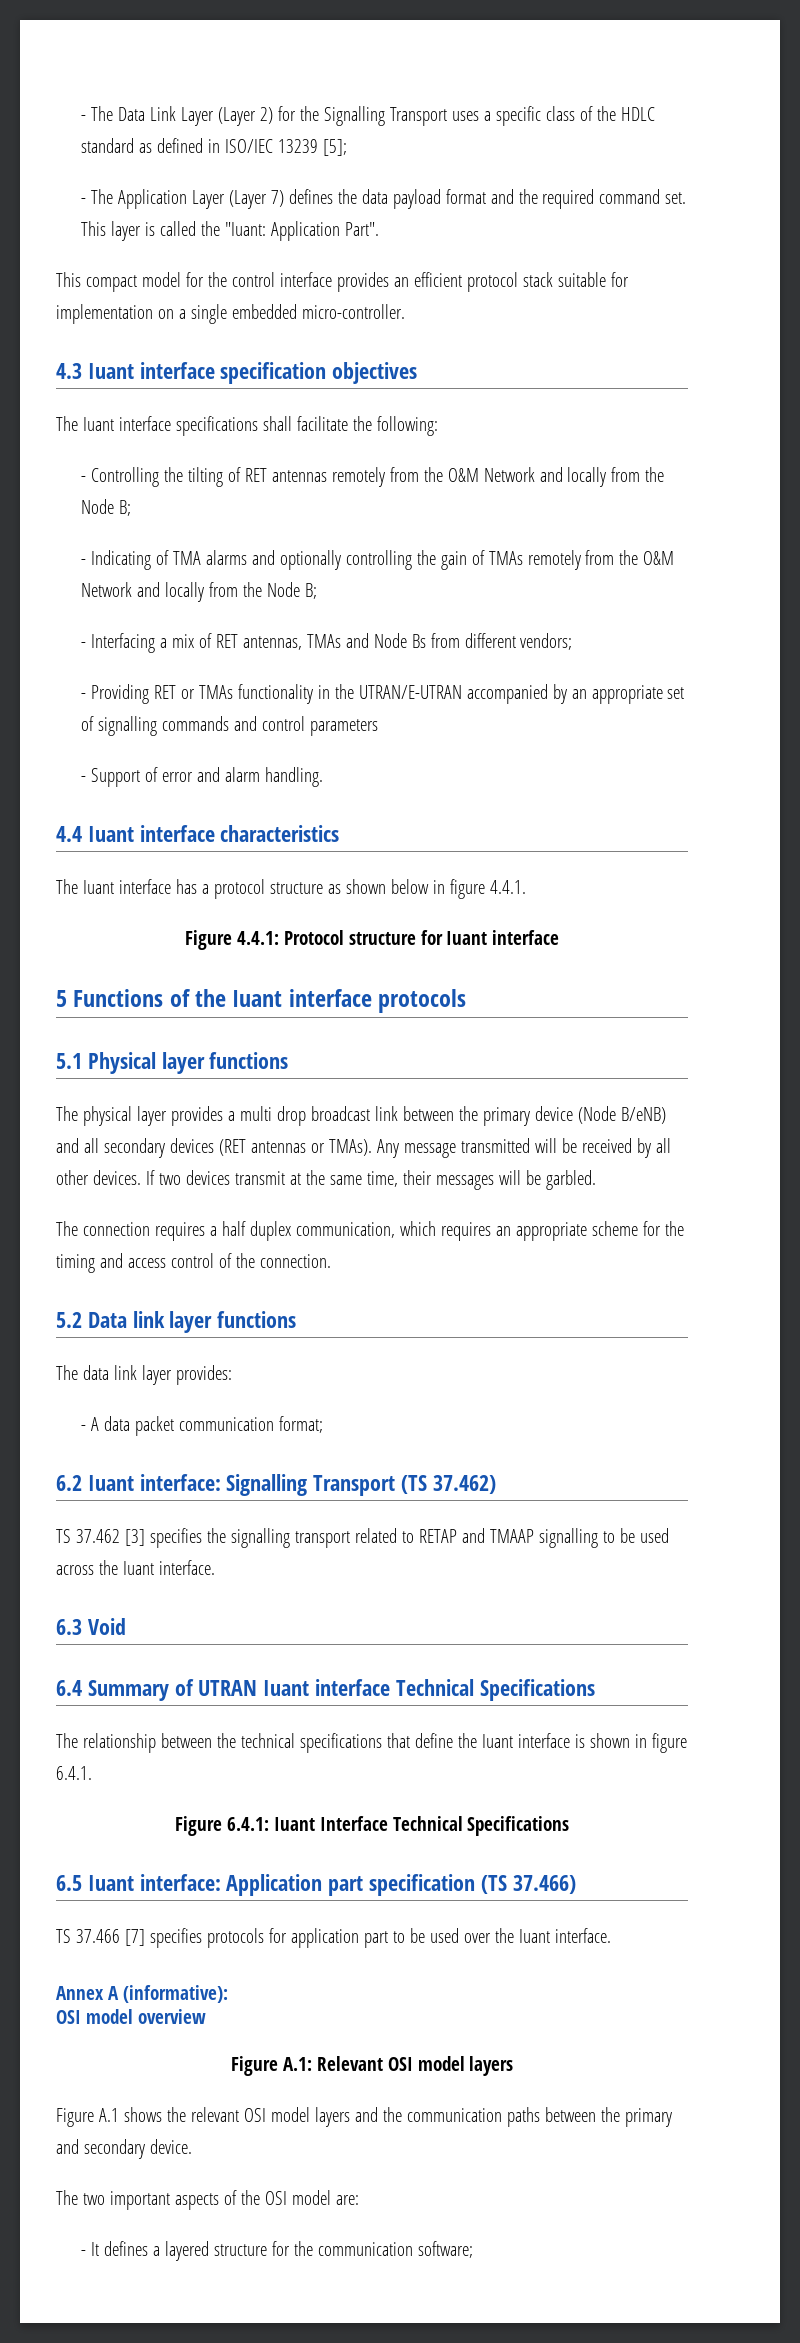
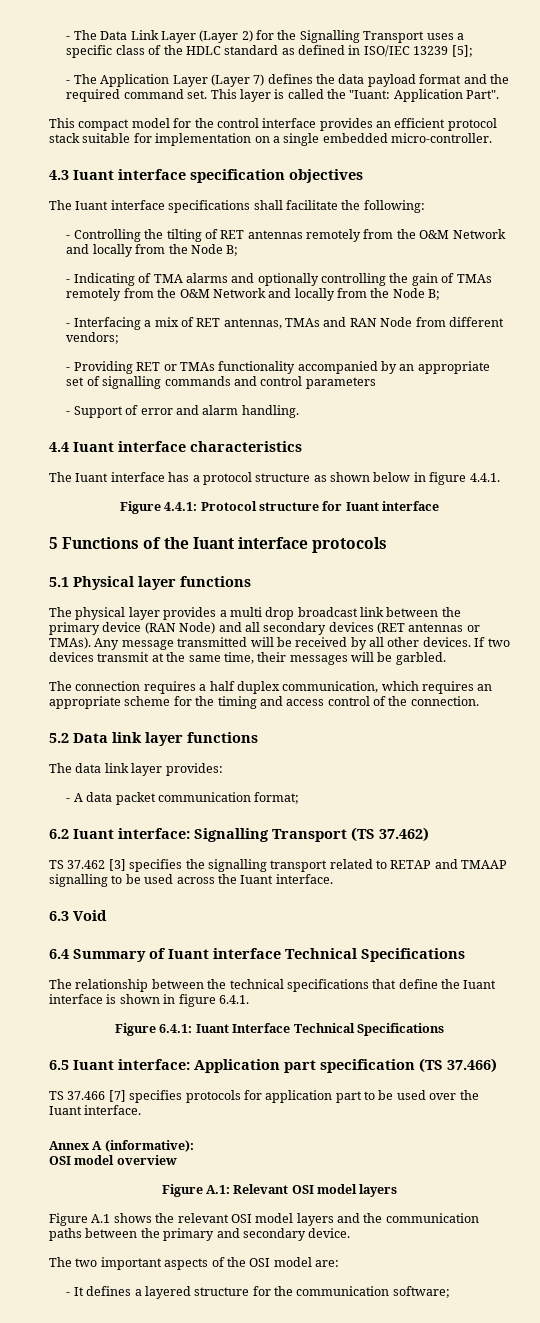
- - Interfacing a mix of RET antennas, TMAs and Node Bs from different vendors;
+ - Interfacing a mix of RET antennas, TMAs and RAN Node from different vendors;
- - Providing RET or TMAs functionality in the UTRAN/E-UTRAN accompanied by an appropriate set of signalling commands and control parameters
+ - Providing RET or TMAs functionality accompanied by an appropriate set of signalling commands and control parameters
- The physical layer provides a multi drop broadcast link between the primary device (Node B/eNB) and all secondary devices (RET antennas or TMAs).
+ The physical layer provides a multi drop broadcast link between the primary device (RAN Node) and all secondary devices (RET antennas or TMAs).
- 6.4 Summary of UTRAN Iuant interface Technical Specifications
+ 6.4 Summary of Iuant interface Technical Specifications

